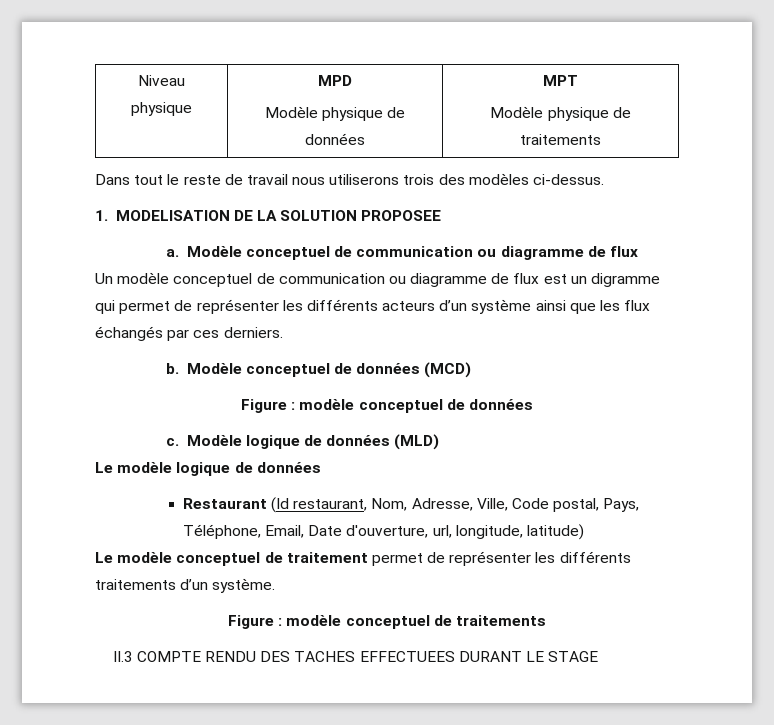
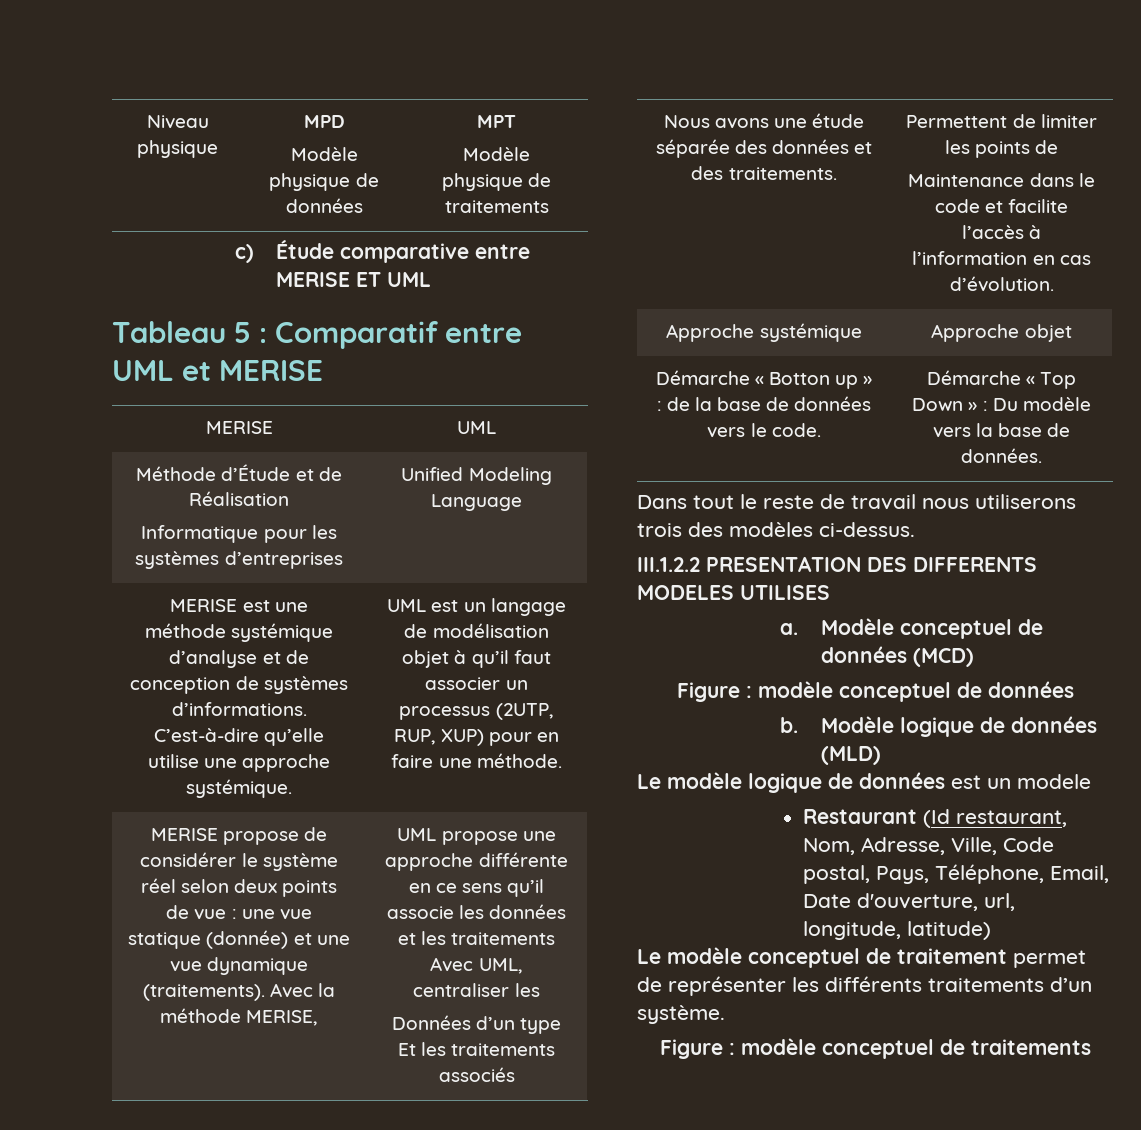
+ c) Étude comparative entre MERISE ET UML
+ Tableau 5 : Comparatif entre UML et MERISE
+ MERISE | UML
+ Méthode d’Étude et de Réalisation
+ Informatique pour les systèmes d’entreprises | Unified Modeling Language
+ MERISE est une méthode systémique d’analyse et de conception de systèmes d’informations. C’est-à-dire qu’elle utilise une approche systémique. | UML est un langage de modélisation objet à qu’il faut associer un processus (2UTP, RUP, XUP) pour en faire une méthode.
+ MERISE propose de considérer le système réel selon deux points de vue : une vue statique (donnée) et une vue dynamique (traitements). Avec la méthode MERISE, | UML propose une approche différente en ce sens qu’il associe les données et les traitements Avec UML, centraliser les
+ Données d’un type Et les traitements associés
+ Nous avons une étude séparée des données et des traitements. | Permettent de limiter les points de
+ Maintenance dans le code et facilite l’accès à l’information en cas d’évolution.
+ Approche systémique | Approche objet
+ Démarche « Botton up » : de la base de données vers le code. | Démarche « Top Down » : Du modèle vers la base de données.
- 1. MODELISATION DE LA SOLUTION PROPOSEE
- a. Modèle conceptuel de communication ou diagramme de flux
- Un modèle conceptuel de communication ou diagramme de flux est un digramme qui permet de représenter les différents acteurs d’un système ainsi que les flux échangés par ces derniers.
- b.
+ III.1.2.2 PRESENTATION DES DIFFERENTS MODELES UTILISES
+ a.
- c.
+ b.
- Le modèle logique de données
+ Le modèle logique de données est un modele
- II.3 COMPTE RENDU DES TACHES EFFECTUEES DURANT LE STAGE

